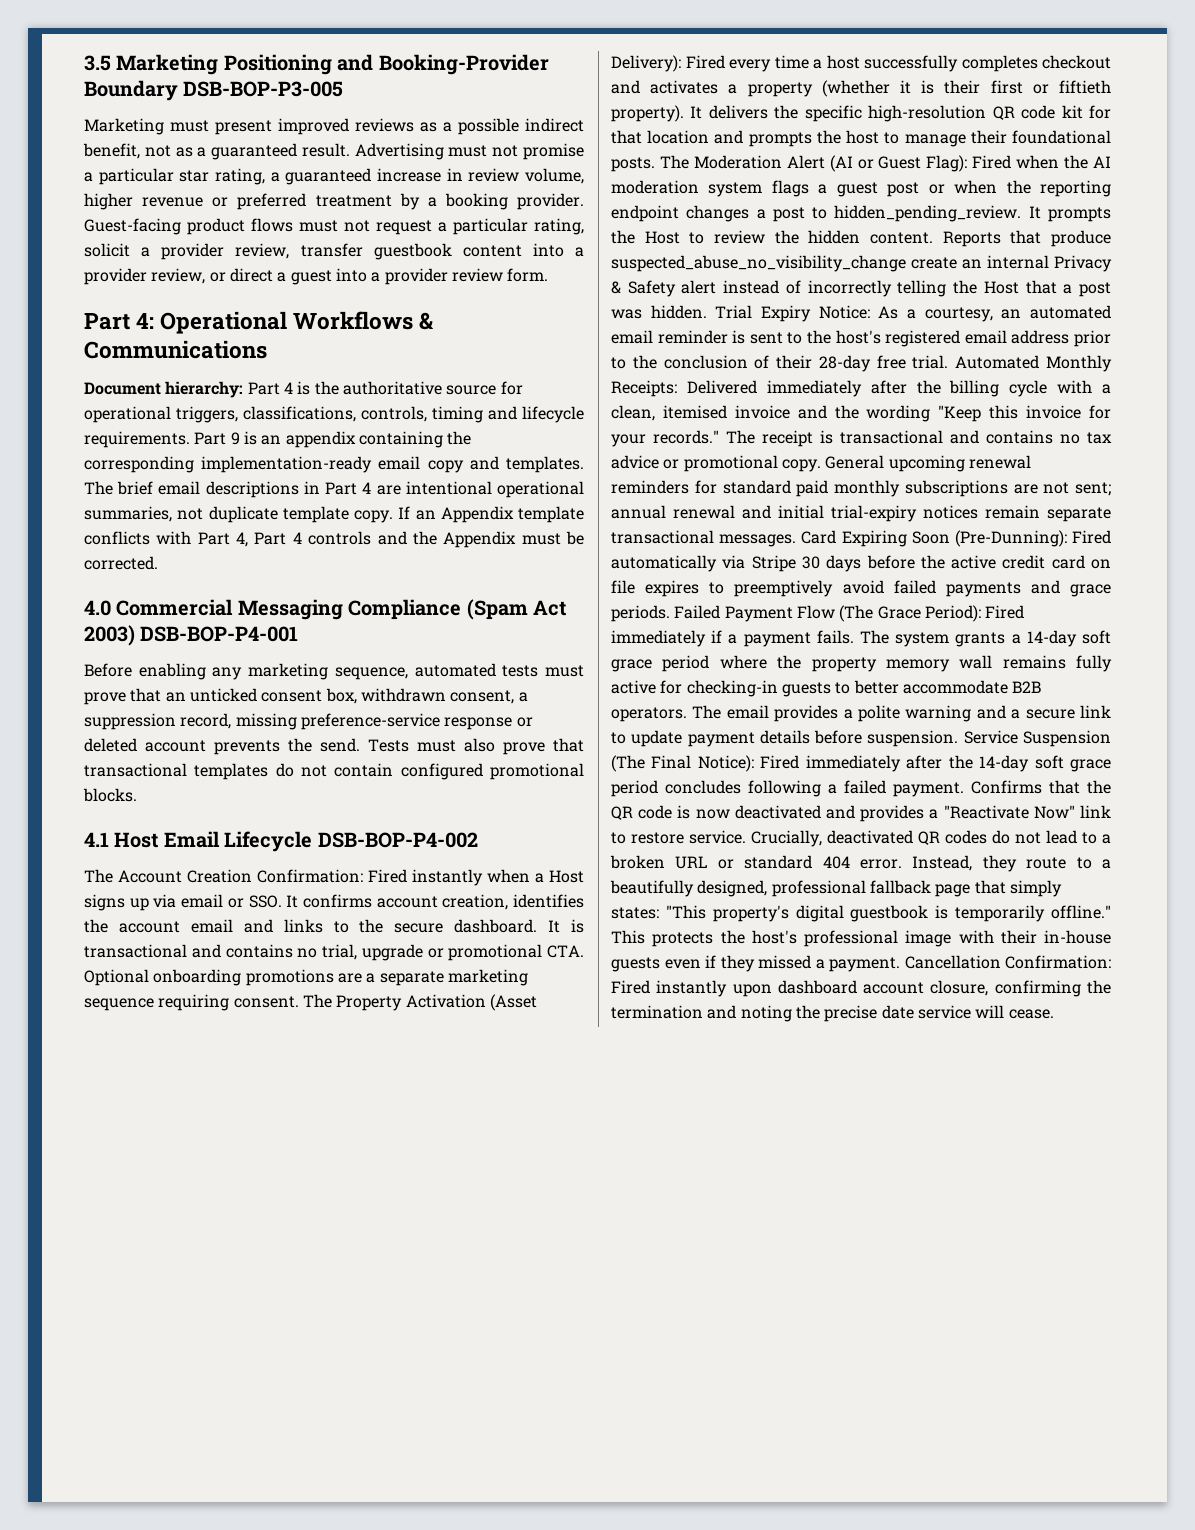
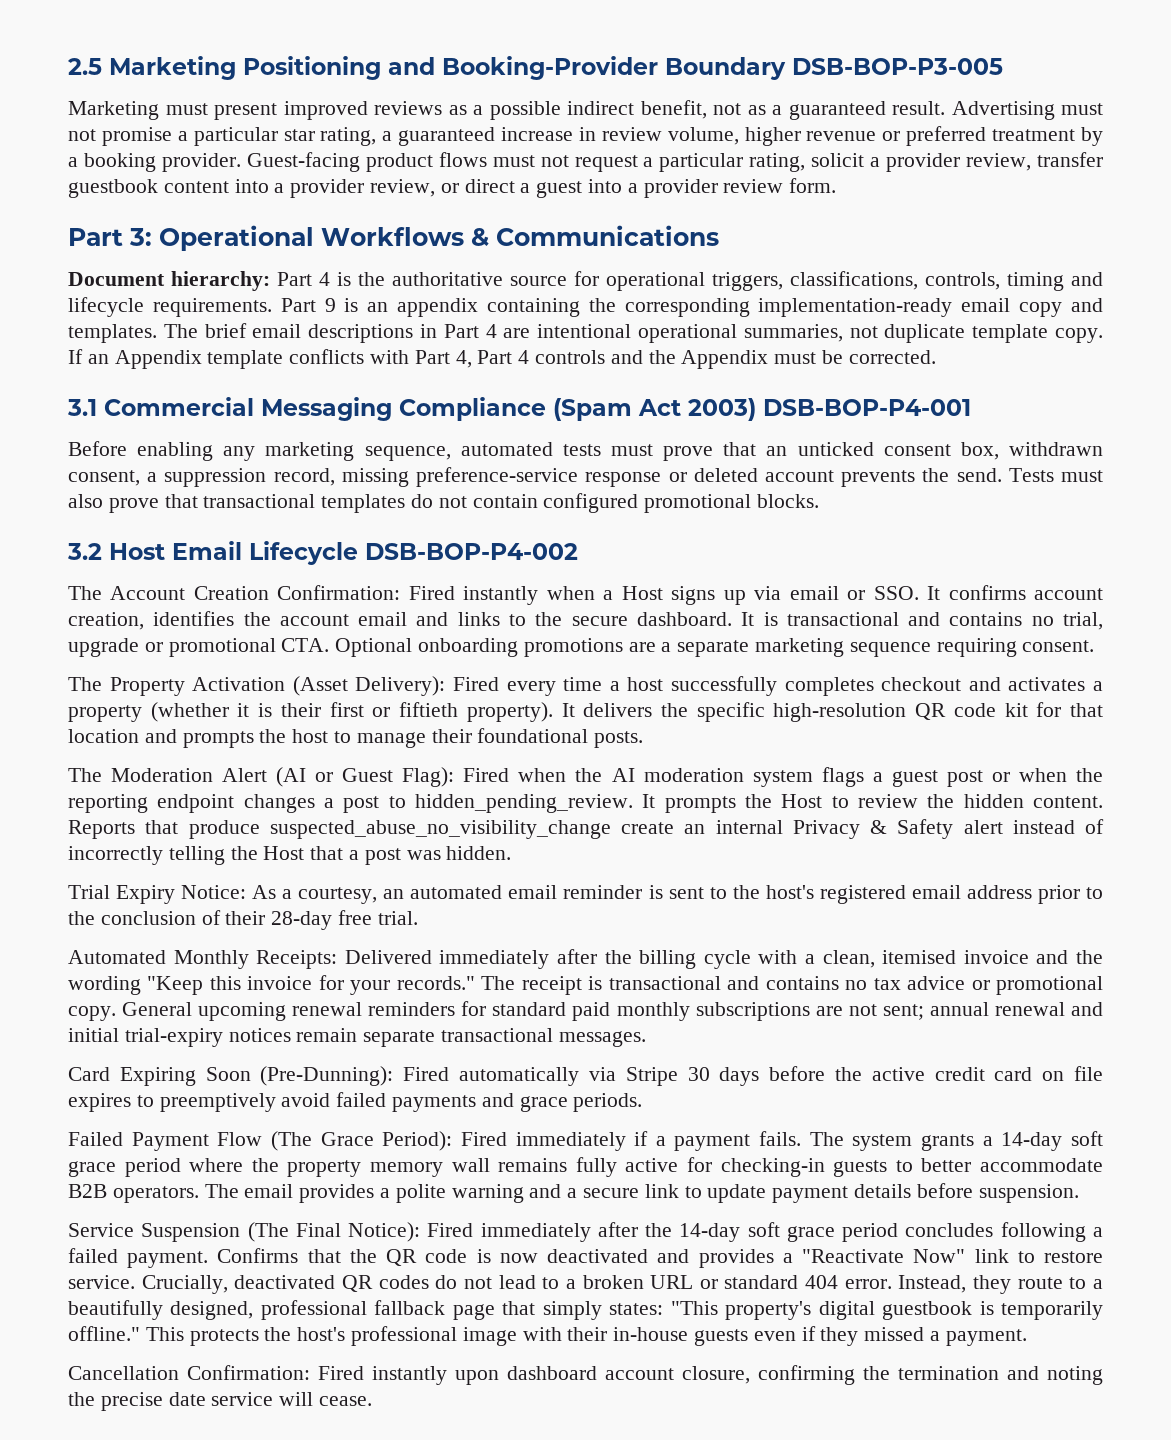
- 3.5 Marketing Positioning and Booking-Provider Boundary DSB-BOP-P3-005
+ 2.5 Marketing Positioning and Booking-Provider Boundary DSB-BOP-P3-005
- Part 4: Operational Workflows & Communications
+ Part 3: Operational Workflows & Communications
- 4.0 Commercial Messaging Compliance (Spam Act 2003) DSB-BOP-P4-001
+ 3.1 Commercial Messaging Compliance (Spam Act 2003) DSB-BOP-P4-001
- 4.1 Host Email Lifecycle DSB-BOP-P4-002
+ 3.2 Host Email Lifecycle DSB-BOP-P4-002
- It is transactional and contains no trial, upgrade or promotional CTA. Optional onboarding promotions are a separate marketing sequence requiring consent. The Property Activation (Asset Delivery): Fired every time a host successfully completes checkout and activates a property (whether it is their first or fiftieth property).
+ It is transactional and contains no trial, upgrade or promotional CTA. Optional onboarding promotions are a separate marketing sequence requiring consent.
+ The Property Activation (Asset Delivery): Fired every time a host successfully completes checkout and activates a property (whether it is their first or fiftieth property).
- It delivers the specific high-resolution QR code kit for that location and prompts the host to manage their foundational posts. The Moderation Alert (AI or Guest Flag): Fired when the AI moderation system flags a guest post or when the reporting endpoint changes a post to hidden_pending_review.
+ It delivers the specific high-resolution QR code kit for that location and prompts the host to manage their foundational posts.
+ The Moderation Alert (AI or Guest Flag): Fired when the AI moderation system flags a guest post or when the reporting endpoint changes a post to hidden_pending_review.
- Reports that produce suspected_abuse_no_visibility_change create an internal Privacy & Safety alert instead of incorrectly telling the Host that a post was hidden. Trial Expiry Notice:
+ Reports that produce suspected_abuse_no_visibility_change create an internal Privacy & Safety alert instead of incorrectly telling the Host that a post was hidden.
+ Trial Expiry Notice:
- As a courtesy, an automated email reminder is sent to the host's registered email address prior to the conclusion of their 28-day free trial. Automated Monthly Receipts:
+ As a courtesy, an automated email reminder is sent to the host's registered email address prior to the conclusion of their 28-day free trial.
+ Automated Monthly Receipts:
- General upcoming renewal reminders for standard paid monthly subscriptions are not sent; annual renewal and initial trial-expiry notices remain separate transactional messages. Card Expiring Soon (Pre-Dunning): Fired automatically via Stripe 30 days before the active credit card on file expires to preemptively avoid failed payments and grace periods. Failed Payment Flow (The Grace Period): Fired immediately if a payment fails.
+ General upcoming renewal reminders for standard paid monthly subscriptions are not sent; annual renewal and initial trial-expiry notices remain separate transactional messages.
+ Card Expiring Soon (Pre-Dunning): Fired automatically via Stripe 30 days before the active credit card on file expires to preemptively avoid failed payments and grace periods.
+ Failed Payment Flow (The Grace Period): Fired immediately if a payment fails.
- The email provides a polite warning and a secure link to update payment details before suspension. Service Suspension (The Final Notice): Fired immediately after the 14-day soft grace period concludes following a failed payment.
+ The email provides a polite warning and a secure link to update payment details before suspension.
+ Service Suspension (The Final Notice): Fired immediately after the 14-day soft grace period concludes following a failed payment.
- This protects the host's professional image with their in-house guests even if they missed a payment. Cancellation Confirmation: Fired instantly upon dashboard account closure, confirming the termination and noting the precise date service will cease.
+ This protects the host's professional image with their in-house guests even if they missed a payment.
+ Cancellation Confirmation: Fired instantly upon dashboard account closure, confirming the termination and noting the precise date service will cease.

